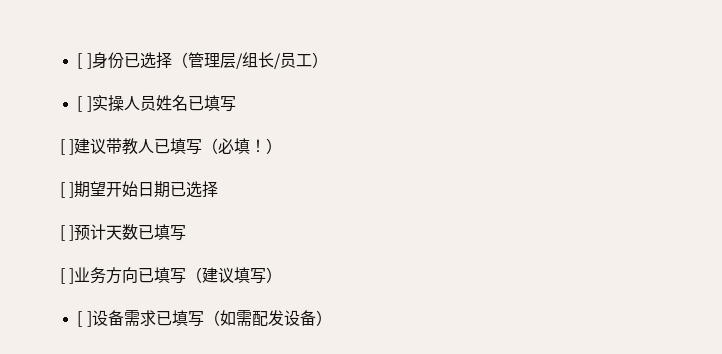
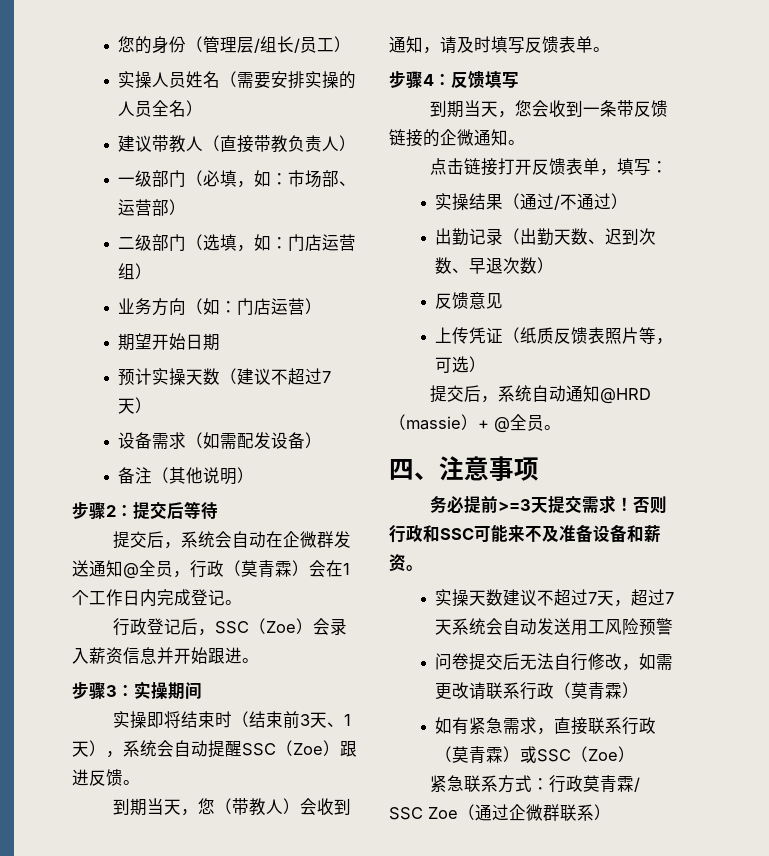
- [ ]身份已选择（管理层/组长/员工）
+ 您的身份（管理层/组长/员工）
- [ ]实操人员姓名已填写
- [ ]建议带教人已填写（必填！）
- [ ]期望开始日期已选择
- [ ]预计天数已填写
- [ ]业务方向已填写（建议填写）
- [ ]设备需求已填写（如需配发设备）
+ 实操人员姓名（需要安排实操的人员全名）
+ 建议带教人（直接带教负责人）
+ 一级部门（必填，如：市场部、运营部）
+ 二级部门（选填，如：门店运营组）
+ 业务方向（如：门店运营）
+ 期望开始日期
+ 预计实操天数（建议不超过7天）
+ 设备需求（如需配发设备）
+ 备注（其他说明）
+ 步骤2：提交后等待
+ 提交后，系统会自动在企微群发送通知@全员，行政（莫青霖）会在1个工作日内完成登记。
+ 行政登记后，SSC（Zoe）会录入薪资信息并开始跟进。
+ 步骤3：实操期间
+ 实操即将结束时（结束前3天、1天），系统会自动提醒SSC（Zoe）跟进反馈。
+ 到期当天，您（带教人）会收到通知，请及时填写反馈表单。
+ 步骤4：反馈填写
+ 到期当天，您会收到一条带反馈链接的企微通知。
+ 点击链接打开反馈表单，填写：
+ 实操结果（通过/不通过）
+ 出勤记录（出勤天数、迟到次数、早退次数）
+ 反馈意见
+ 上传凭证（纸质反馈表照片等，可选）
+ 提交后，系统自动通知@HRD（massie）+ @全员。
+ 四、注意事项
+ 务必提前>=3天提交需求！否则行政和SSC可能来不及准备设备和薪资。
+ 实操天数建议不超过7天，超过7天系统会自动发送用工风险预警
+ 问卷提交后无法自行修改，如需更改请联系行政（莫青霖）
+ 如有紧急需求，直接联系行政（莫青霖）或SSC（Zoe）
+ 紧急联系方式：行政莫青霖/ SSC Zoe（通过企微群联系）

